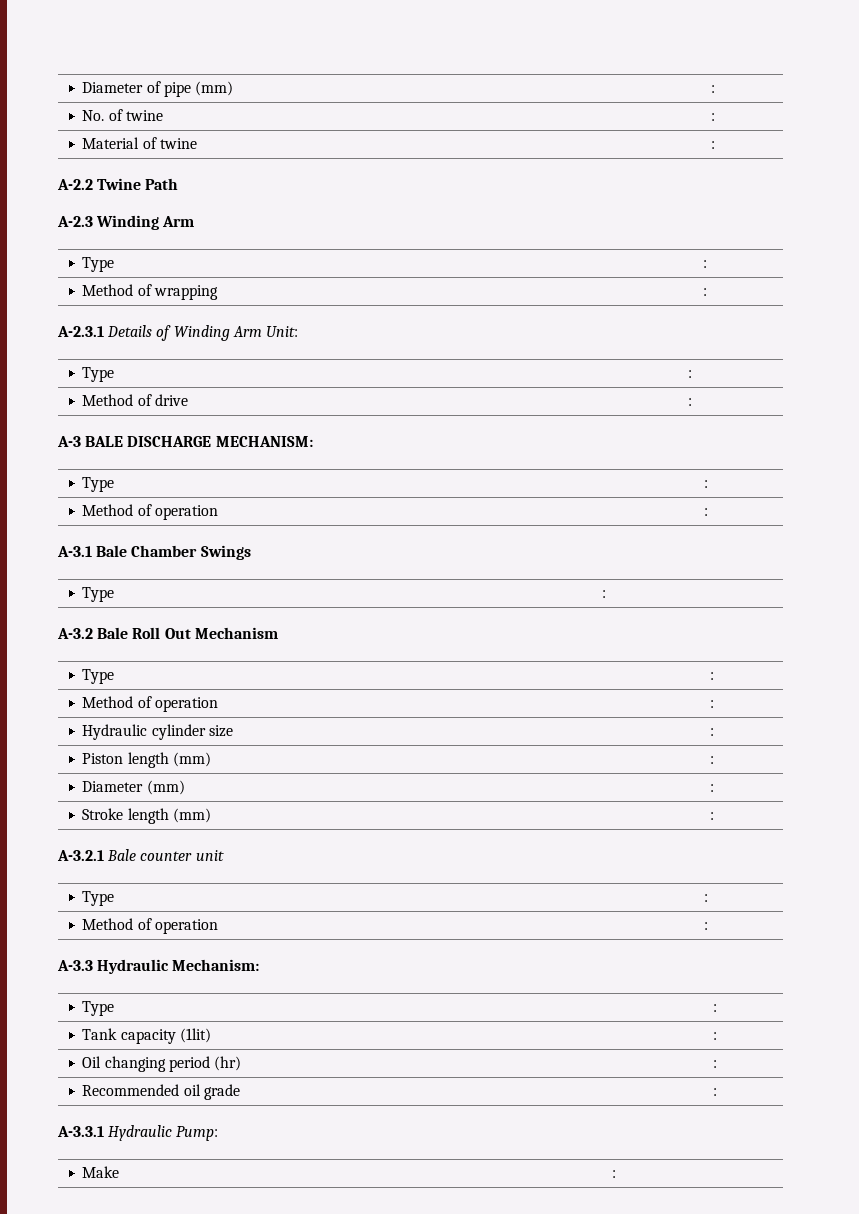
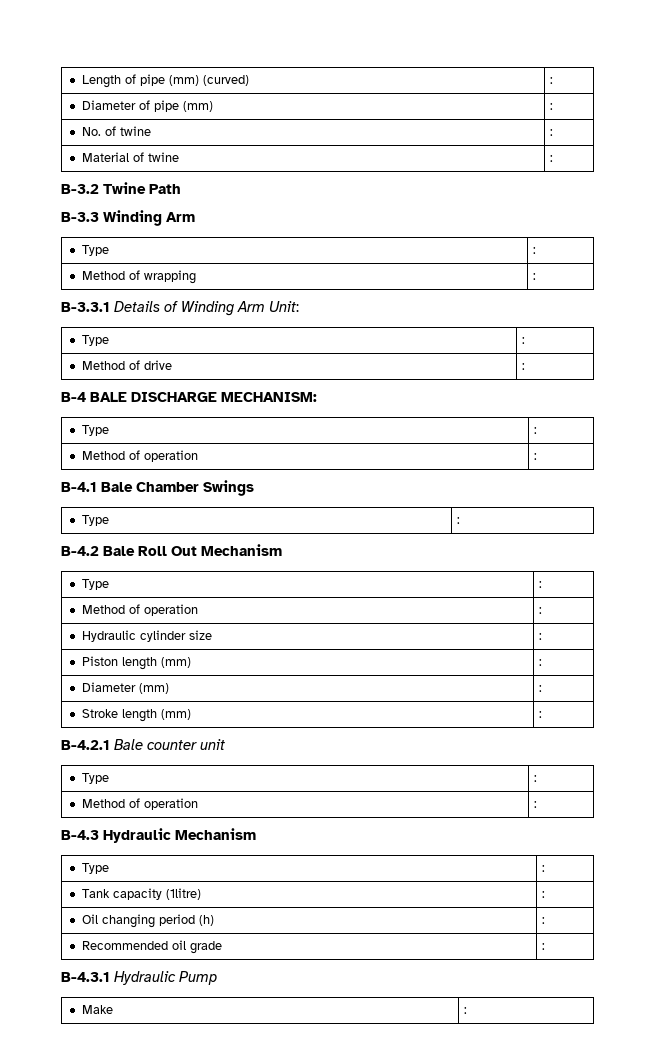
+ Length of pipe (mm) (curved) | :
- A-2.2 Twine Path
+ B-3.2 Twine Path
- A-2.3 Winding Arm
+ B-3.3 Winding Arm
- A-2.3.1 Details of Winding Arm Unit:
+ B-3.3.1 Details of Winding Arm Unit:
- A-3 BALE DISCHARGE MECHANISM:
+ B-4 BALE DISCHARGE MECHANISM:
- A-3.1 Bale Chamber Swings
+ B-4.1 Bale Chamber Swings
- A-3.2 Bale Roll Out Mechanism
+ B-4.2 Bale Roll Out Mechanism
- A-3.2.1 Bale counter unit
+ B-4.2.1 Bale counter unit
- A-3.3 Hydraulic Mechanism:
+ B-4.3 Hydraulic Mechanism
- Tank capacity (1lit) | :
+ Tank capacity (1litre) | :
- Oil changing period (hr) | :
+ Oil changing period (h) | :
- A-3.3.1 Hydraulic Pump:
+ B-4.3.1 Hydraulic Pump

